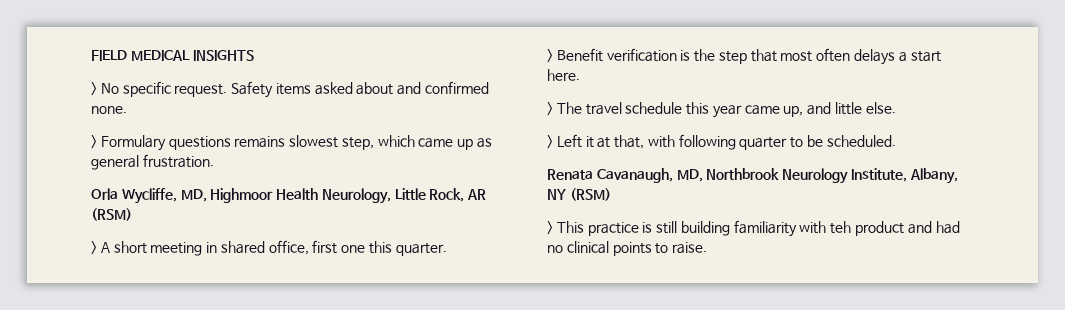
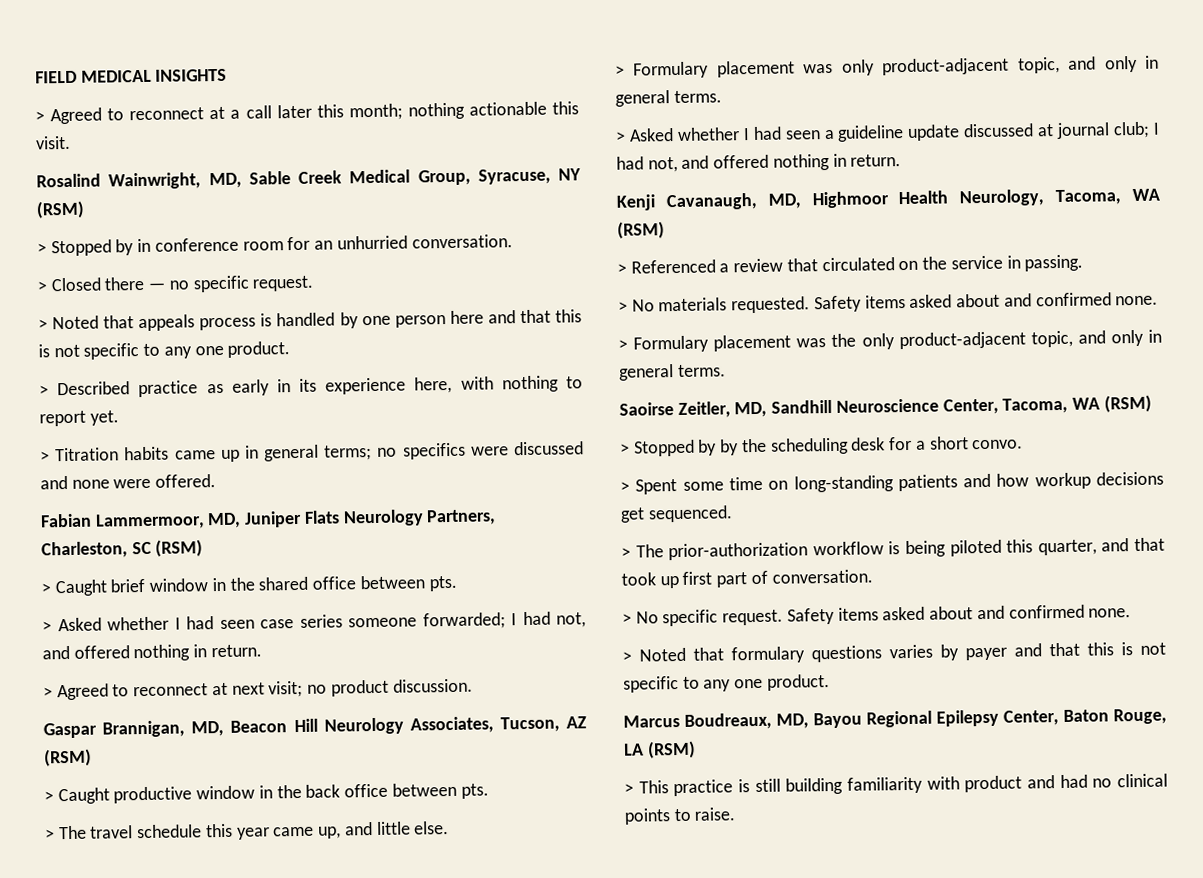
+ > Agreed to reconnect at a call later this month; nothing actionable this visit.
+ Rosalind Wainwright, MD, Sable Creek Medical Group, Syracuse, NY (RSM)
+ > Stopped by in conference room for an unhurried conversation.
+ > Closed there — no specific request.
+ > Noted that appeals process is handled by one person here and that this is not specific to any one product.
+ > Described practice as early in its experience here, with nothing to report yet.
+ > Titration habits came up in general terms; no specifics were discussed and none were offered.
+ Fabian Lammermoor, MD, Juniper Flats Neurology Partners, Charleston, SC (RSM)
+ > Caught brief window in the shared office between pts.
+ > Asked whether I had seen case series someone forwarded; I had not, and offered nothing in return.
+ > Agreed to reconnect at next visit; no product discussion.
+ Gaspar Brannigan, MD, Beacon Hill Neurology Associates, Tucson, AZ (RSM)
+ > Caught productive window in the back office between pts.
+ > The travel schedule this year came up, and little else.
+ > Formulary placement was only product-adjacent topic, and only in general terms.
+ > Asked whether I had seen a guideline update discussed at journal club; I had not, and offered nothing in return.
+ Kenji Cavanaugh, MD, Highmoor Health Neurology, Tacoma, WA (RSM)
+ > Referenced a review that circulated on the service in passing.
+ > No materials requested. Safety items asked about and confirmed none.
+ > Formulary placement was the only product-adjacent topic, and only in general terms.
+ Saoirse Zeitler, MD, Sandhill Neuroscience Center, Tacoma, WA (RSM)
+ > Stopped by by the scheduling desk for a short convo.
+ > Spent some time on long-standing patients and how workup decisions get sequenced.
+ > The prior-authorization workflow is being piloted this quarter, and that took up first part of conversation.
- > Formulary questions remains slowest step, which came up as general frustration.
- Orla Wycliffe, MD, Highmoor Health Neurology, Little Rock, AR (RSM)
- > A short meeting in shared office, first one this quarter.
- > Benefit verification is the step that most often delays a start here.
- > The travel schedule this year came up, and little else.
- > Left it at that, with following quarter to be scheduled.
- Renata Cavanaugh, MD, Northbrook Neurology Institute, Albany, NY (RSM)
+ > Noted that formulary questions varies by payer and that this is not specific to any one product.
+ Marcus Boudreaux, MD, Bayou Regional Epilepsy Center, Baton Rouge, LA (RSM)
- > This practice is still building familiarity with teh product and had no clinical points to raise.
+ > This practice is still building familiarity with product and had no clinical points to raise.

